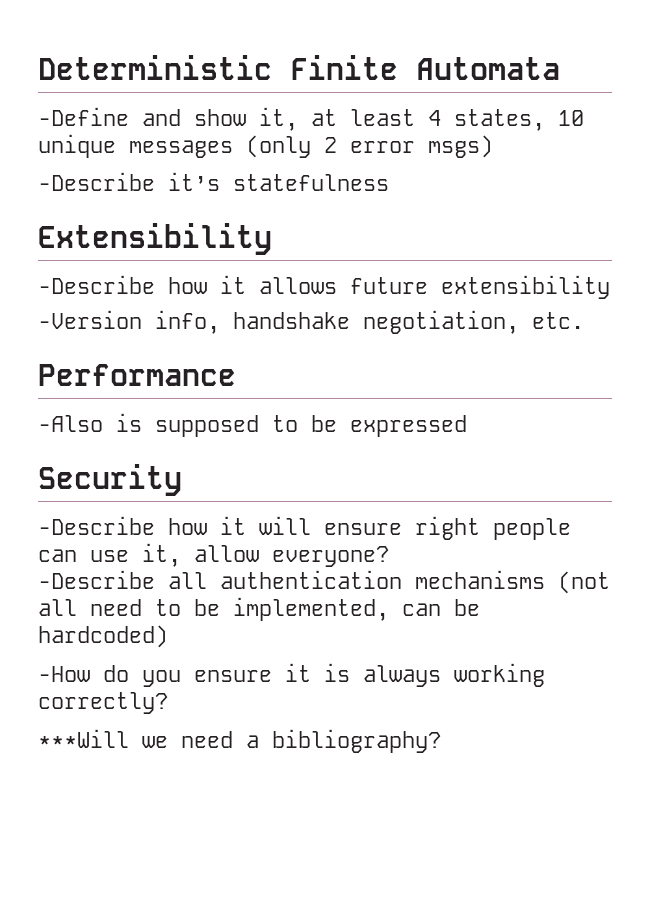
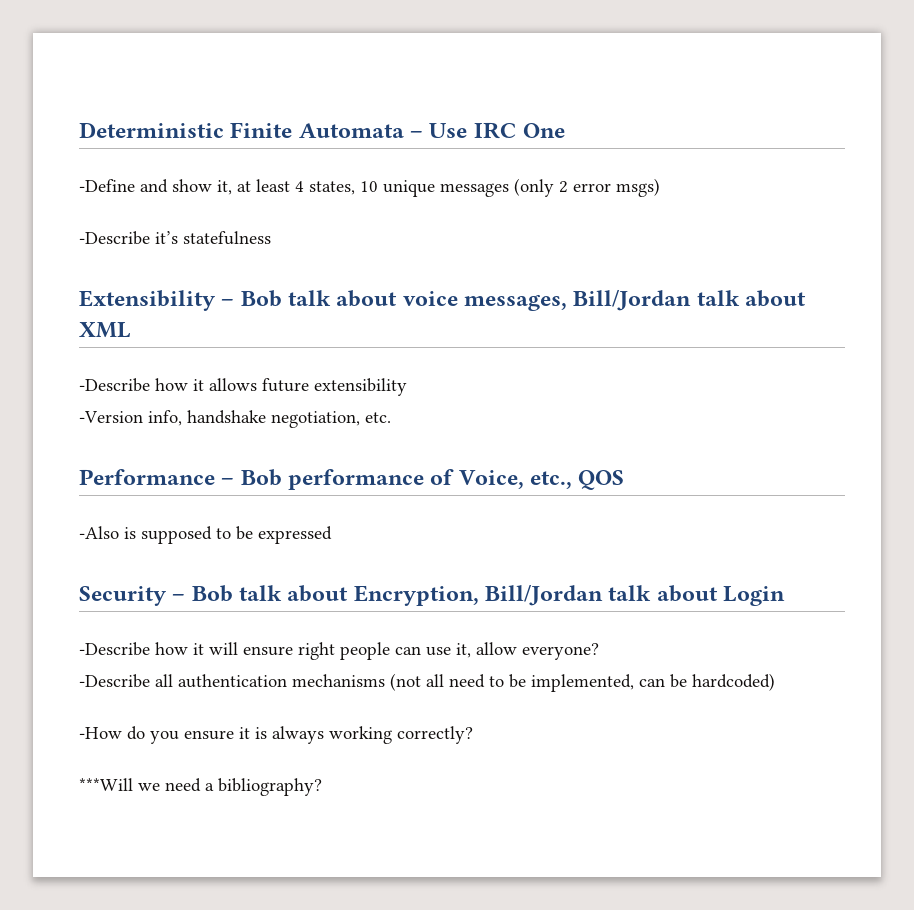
- Deterministic Finite Automata
+ Deterministic Finite Automata – Use IRC One
- Extensibility
+ Extensibility – Bob talk about voice messages, Bill/Jordan talk about XML
- Performance
+ Performance – Bob performance of Voice, etc., QOS
- Security
+ Security – Bob talk about Encryption, Bill/Jordan talk about Login

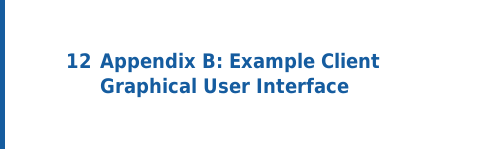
- Deterministic Finite Automata – Use IRC One
- -Define and show it, at least 4 states, 10 unique messages (only 2 error msgs)
- -Describe it’s statefulness
- Extensibility – Bob talk about voice messages, Bill/Jordan talk about XML
- -Describe how it allows future extensibility
- -Version info, handshake negotiation, etc.
- Performance – Bob performance of Voice, etc., QOS
- -Also is supposed to be expressed
- Security – Bob talk about Encryption, Bill/Jordan talk about Login
- -Describe how it will ensure right people can use it, allow everyone?
- -Describe all authentication mechanisms (not all need to be implemented, can be hardcoded)
- -How do you ensure it is always working correctly?
- ***Will we need a bibliography?
+ 12 Appendix B: Example Client Graphical User Interface

